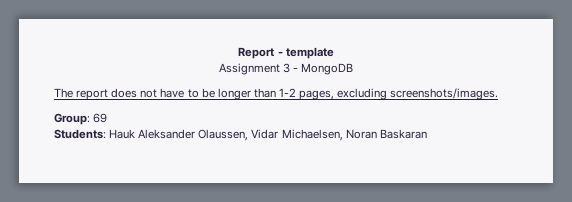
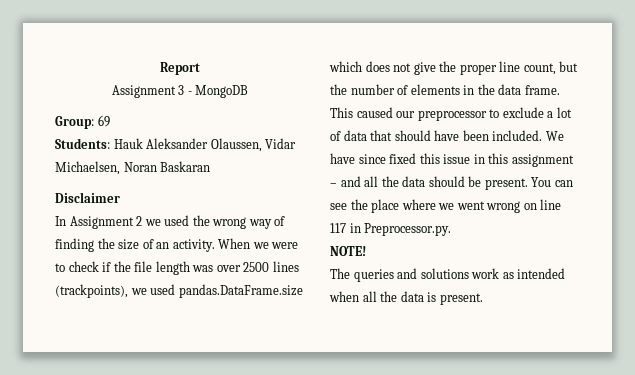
- Report - template
+ Report
- The report does not have to be longer than 1-2 pages, excluding screenshots/images.
+ Disclaimer
+ In Assignment 2 we used the wrong way of finding the size of an activity. When we were to check if the file length was over 2500 lines (trackpoints), we used pandas.DataFrame.size which does not give the proper line count, but the number of elements in the data frame. This caused our preprocessor to exclude a lot of data that should have been included. We have since fixed this issue in this assignment – and all the data should be present. You can see the place where we went wrong on line 117 in Preprocessor.py.
+ NOTE!
+ The queries and solutions work as intended when all the data is present.

